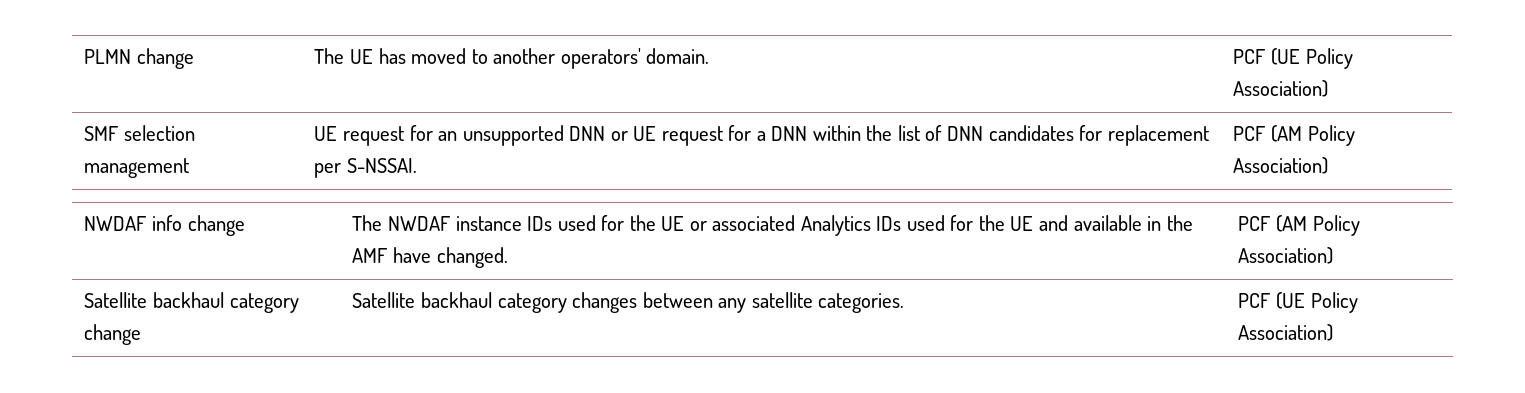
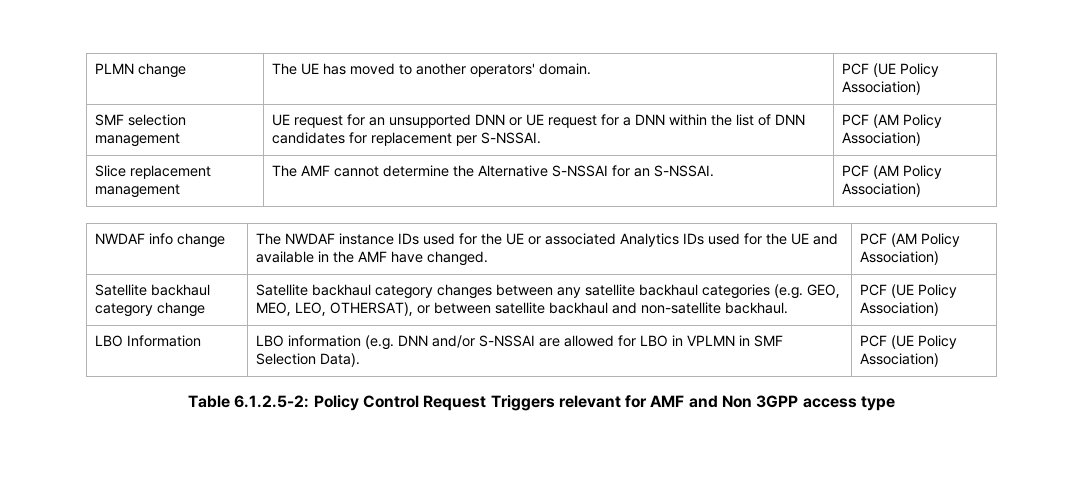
+ Slice replacement management | The AMF cannot determine the Alternative S-NSSAI for an S-NSSAI. | PCF (AM Policy Association)
- Satellite backhaul category change | Satellite backhaul category changes between any satellite categories. | PCF (UE Policy Association)
+ Satellite backhaul category change | Satellite backhaul category changes between any satellite backhaul categories (e.g. GEO, MEO, LEO, OTHERSAT), or between satellite backhaul and non-satellite backhaul. | PCF (UE Policy Association)
+ LBO Information | LBO information (e.g. DNN and/or S-NSSAI are allowed for LBO in VPLMN in SMF Selection Data). | PCF (UE Policy Association)
+ Table 6.1.2.5-2: Policy Control Request Triggers relevant for AMF and Non 3GPP access type

